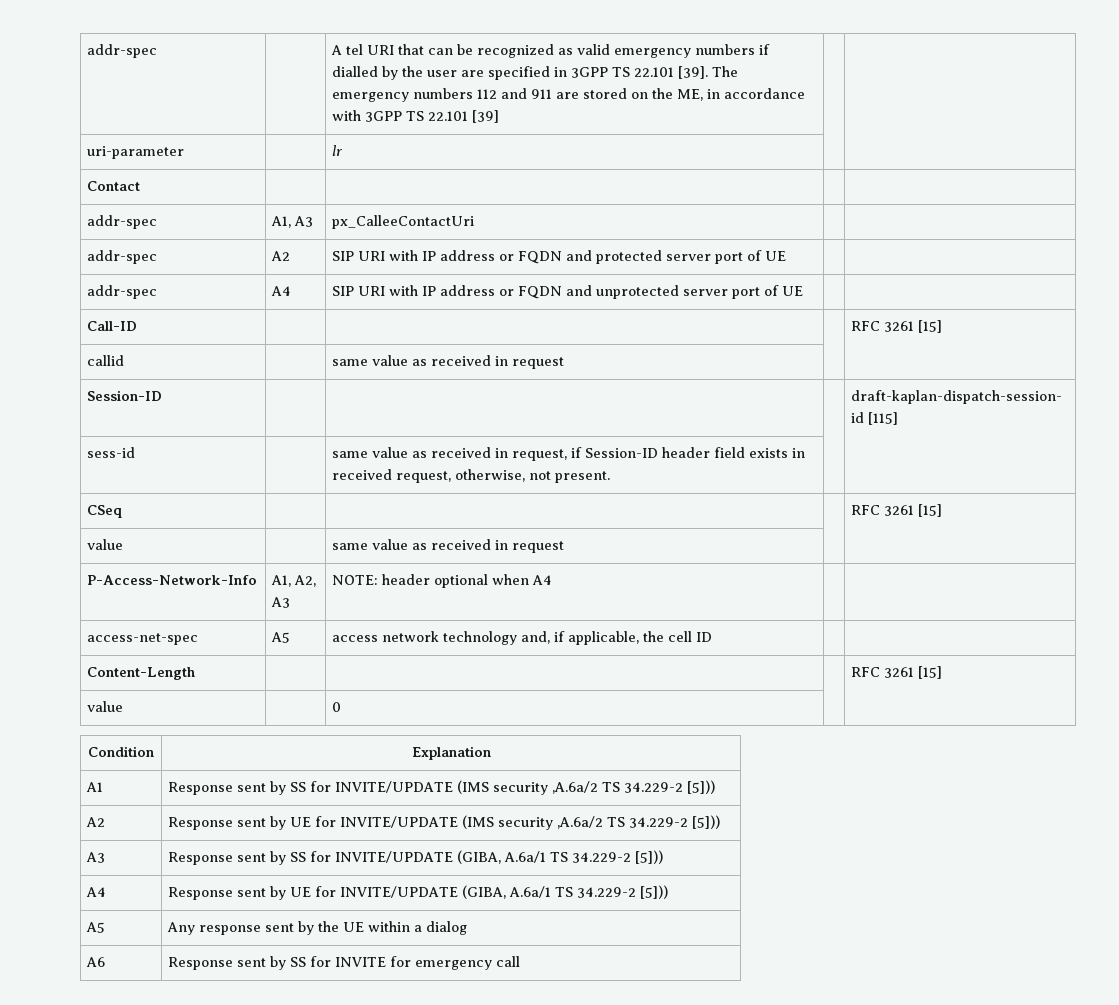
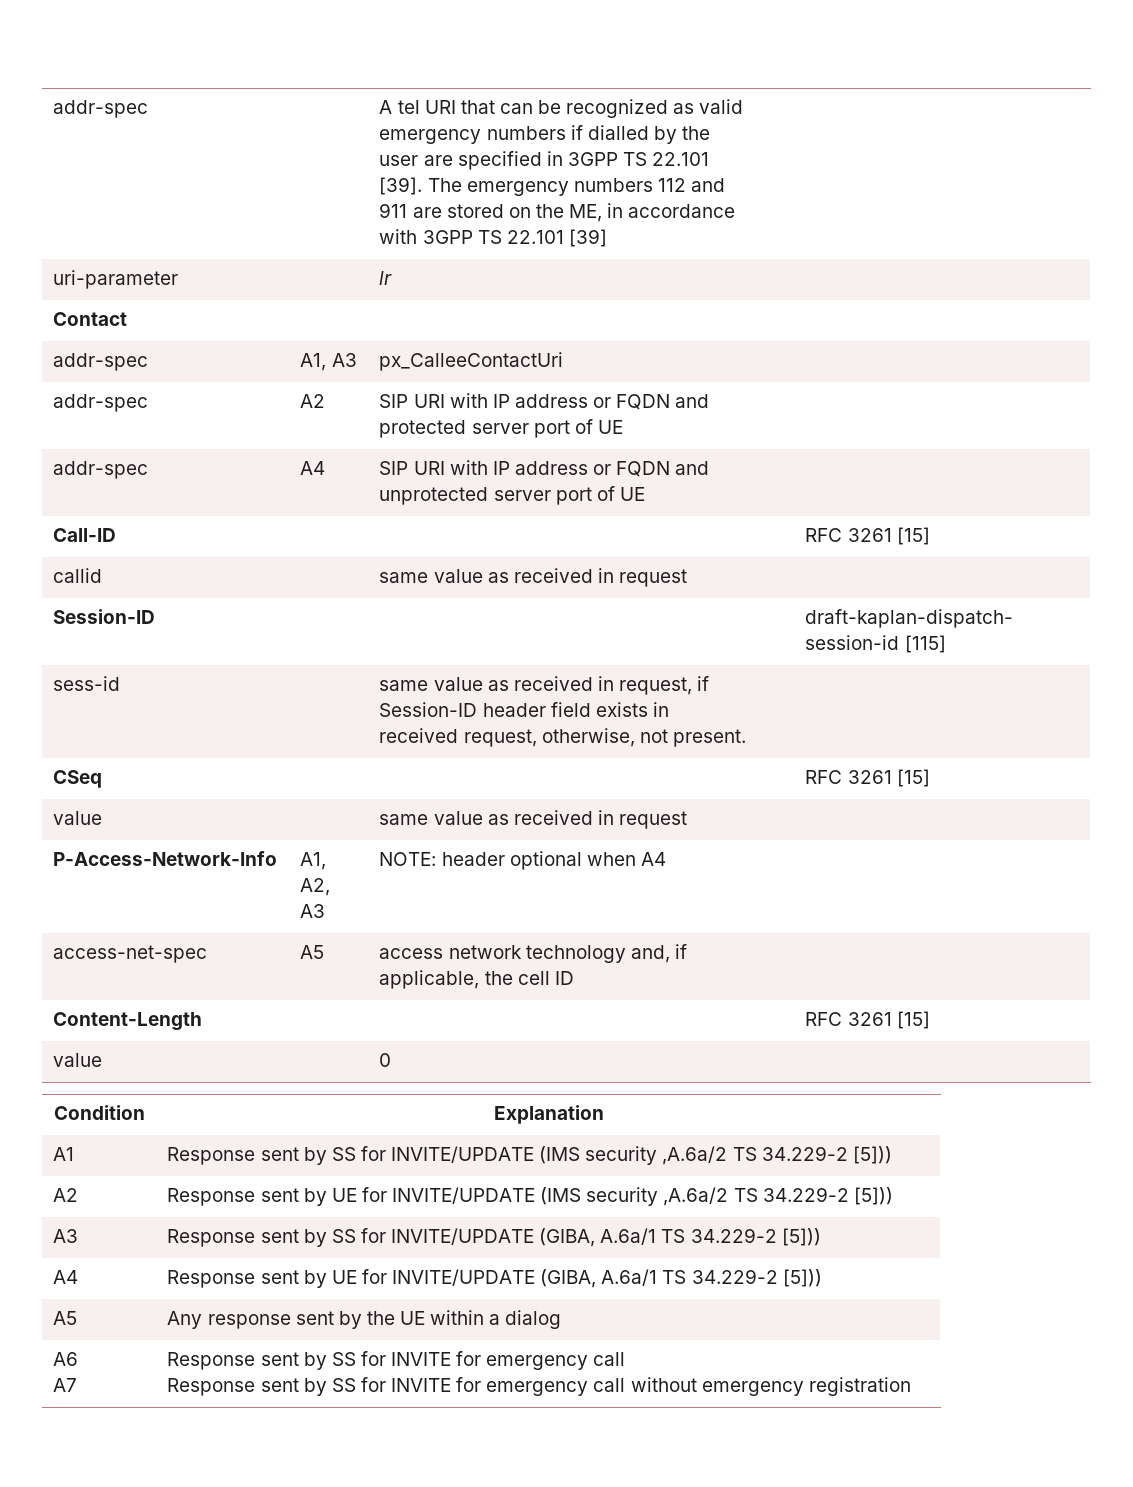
- A6 | Response sent by SS for INVITE for emergency call
+ A6
+ A7 | Response sent by SS for INVITE for emergency call
+ Response sent by SS for INVITE for emergency call without emergency registration

